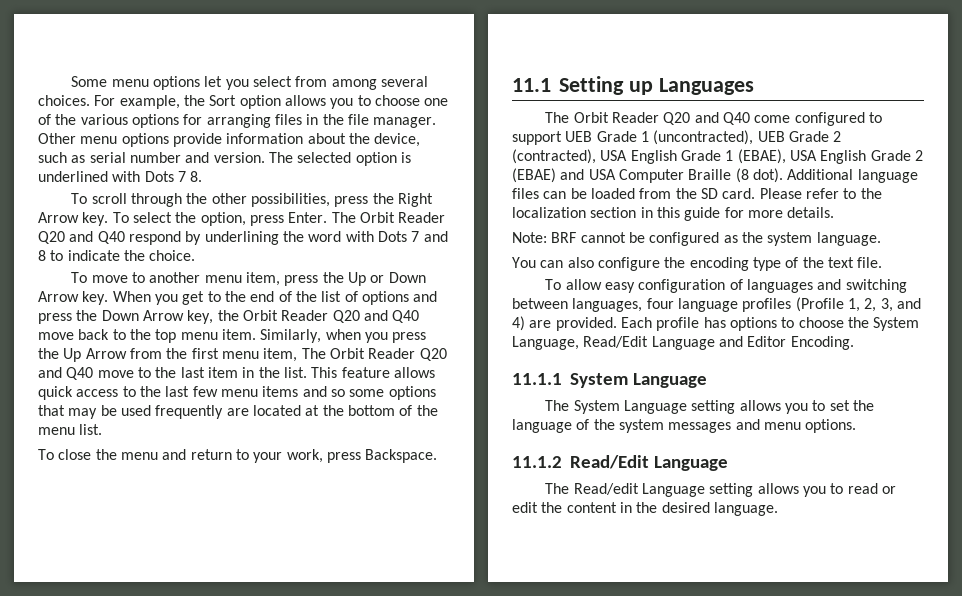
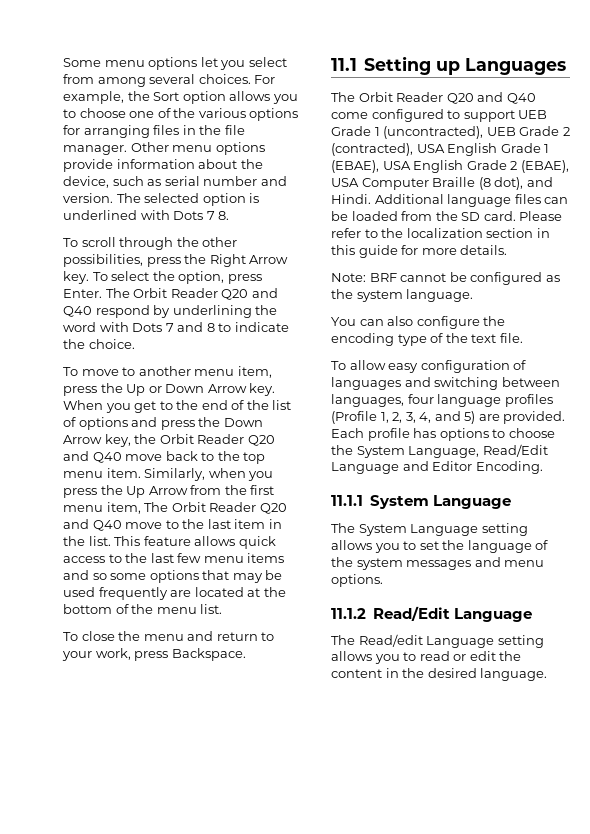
- The Orbit Reader Q20 and Q40 come configured to support UEB Grade 1 (uncontracted), UEB Grade 2 (contracted), USA English Grade 1 (EBAE), USA English Grade 2 (EBAE) and USA Computer Braille (8 dot).
+ The Orbit Reader Q20 and Q40 come configured to support UEB Grade 1 (uncontracted), UEB Grade 2 (contracted), USA English Grade 1 (EBAE), USA English Grade 2 (EBAE), USA Computer Braille (8 dot), and Hindi.
- To allow easy configuration of languages and switching between languages, four language profiles (Profile 1, 2, 3, and 4) are provided.
+ To allow easy configuration of languages and switching between languages, four language profiles (Profile 1, 2, 3, 4, and 5) are provided.

